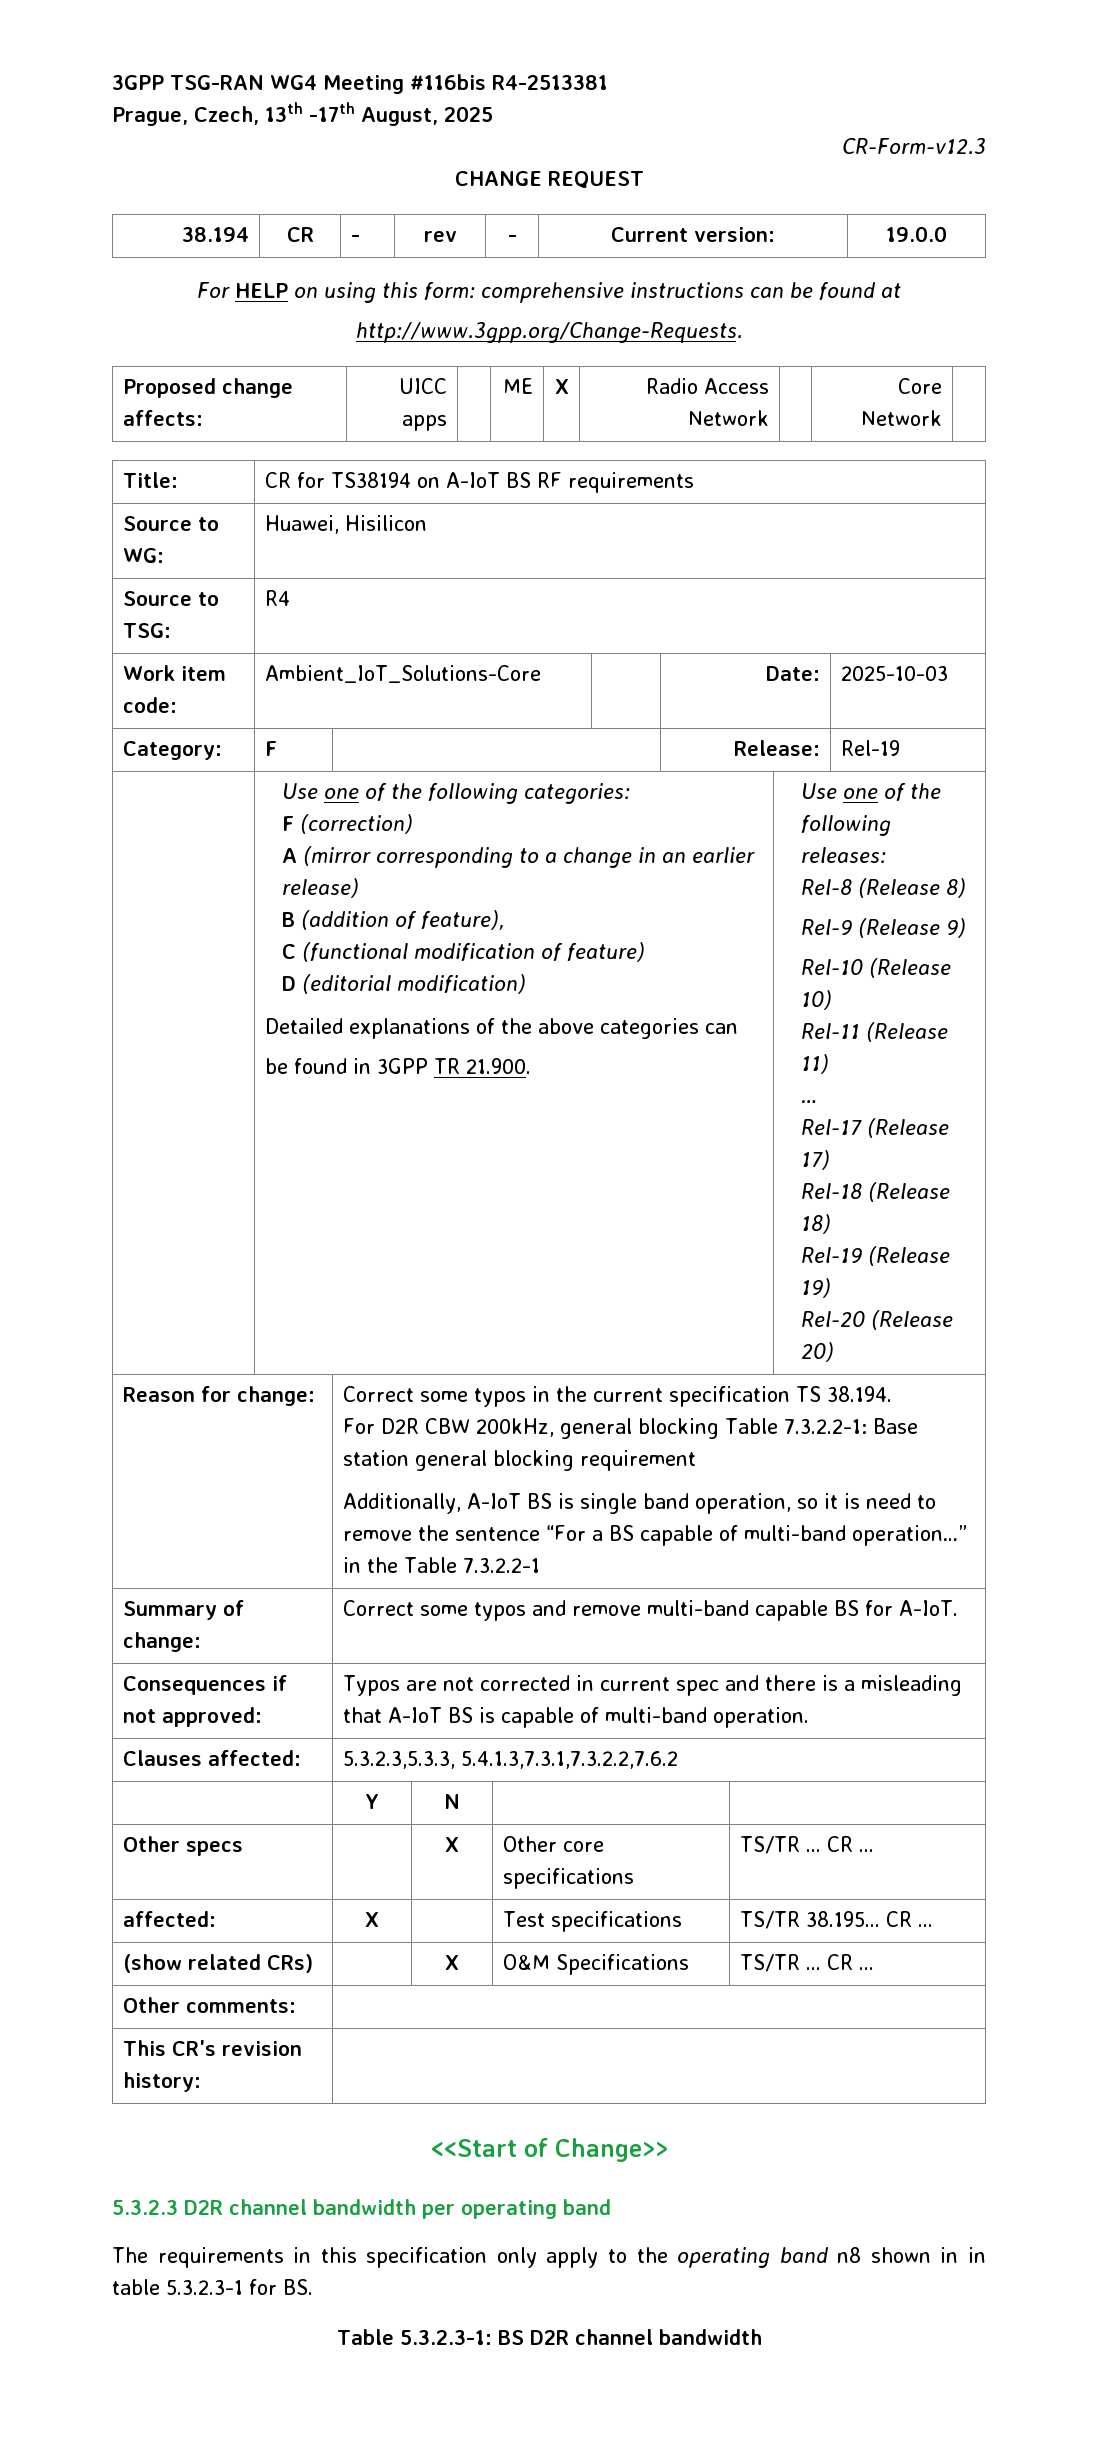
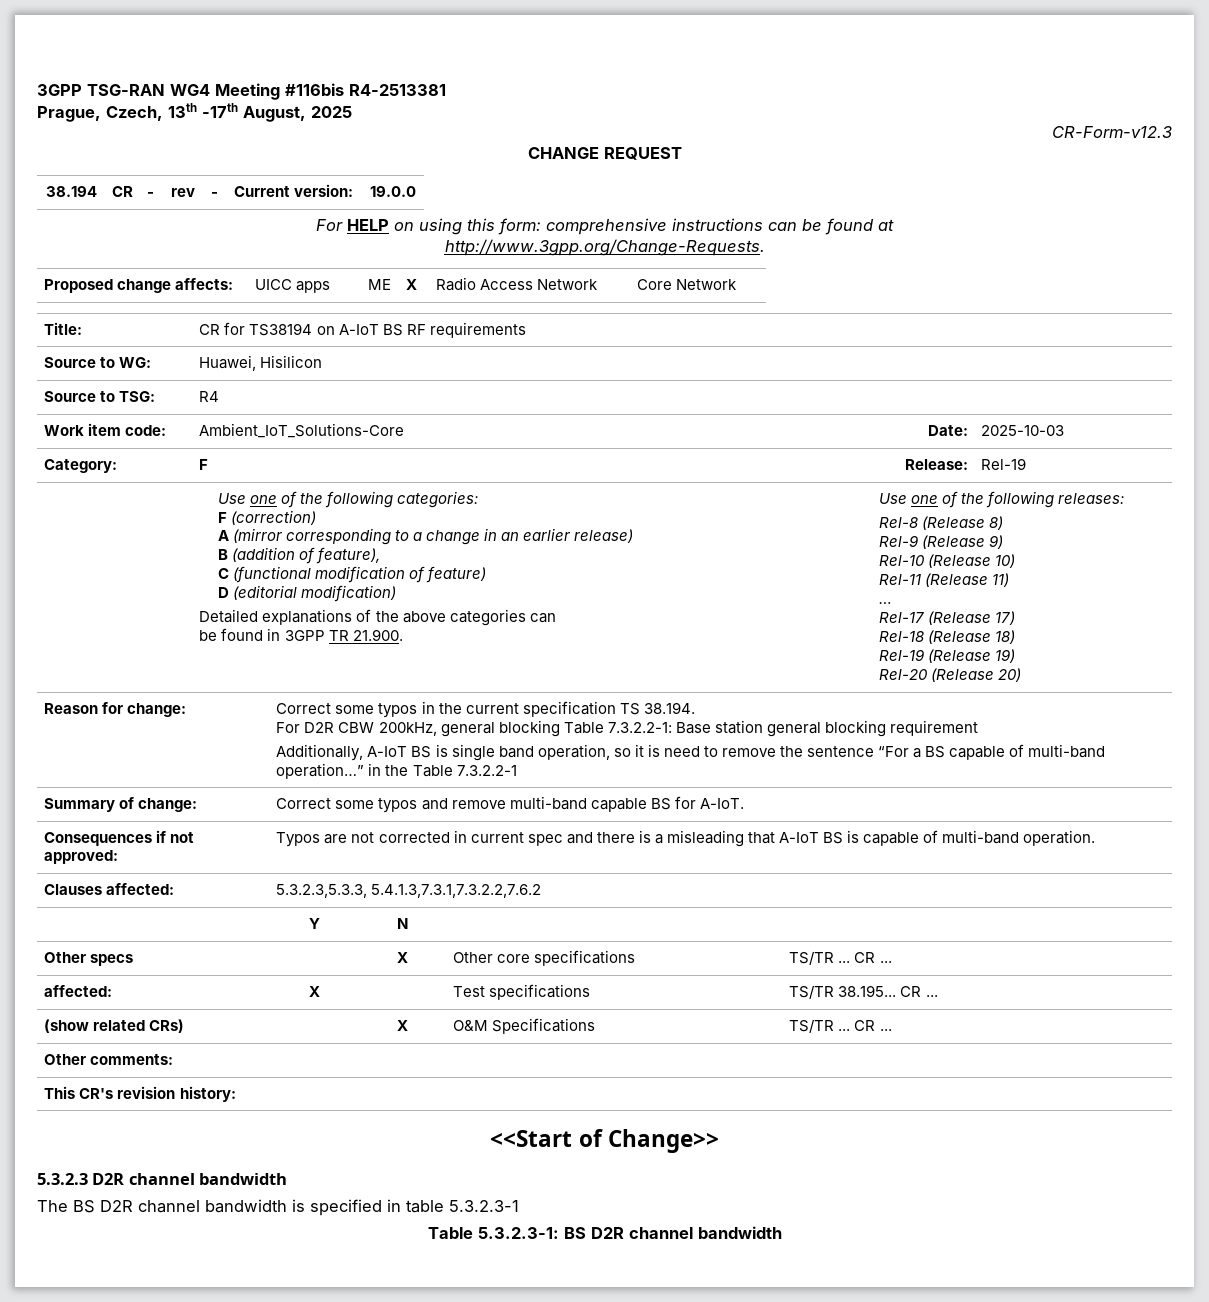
- 5.3.2.3 D2R channel bandwidth per operating band
- The requirements in this specification only apply to the operating band n8 shown in in table 5.3.2.3-1 for BS.
+ 5.3.2.3 D2R channel bandwidth
+ The BS D2R channel bandwidth is specified in table 5.3.2.3-1

